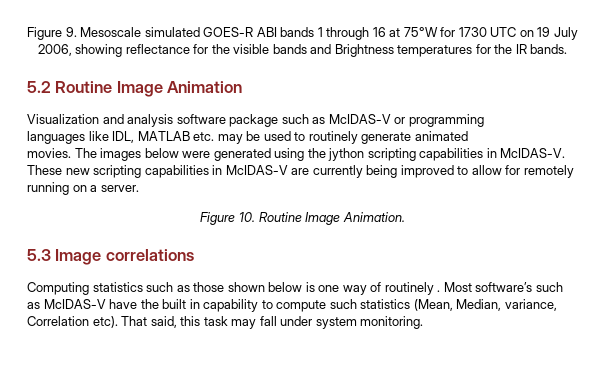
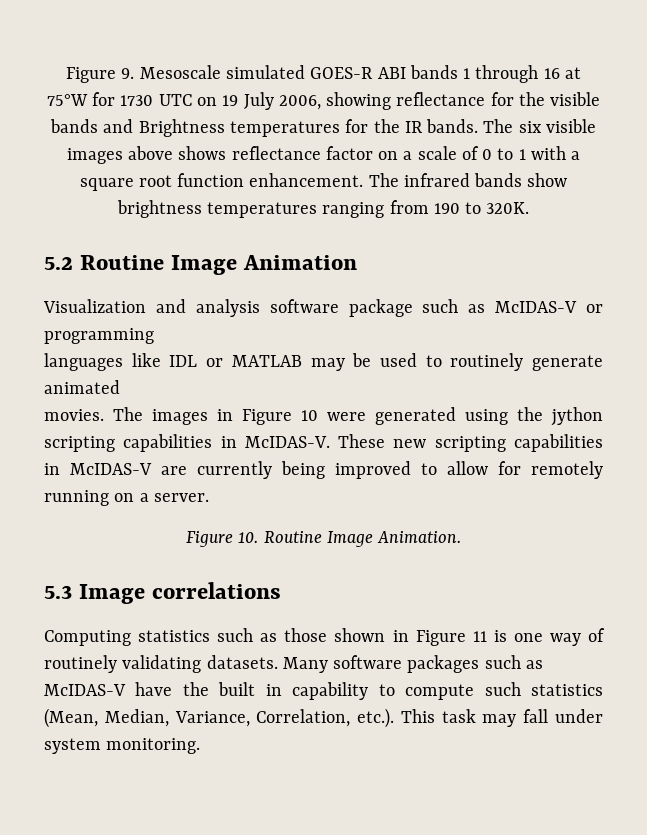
+ The six visible images above shows reflectance factor on a scale of 0 to 1 with a square root function enhancement. The infrared bands show brightness temperatures ranging from 190 to 320K.
- languages like IDL, MATLAB etc. may be used to routinely generate animated
+ languages like IDL or MATLAB may be used to routinely generate animated
- The images below were generated using the jython scripting capabilities in McIDAS-V.
+ The images in Figure 10 were generated using the jython scripting capabilities in McIDAS-V.
- Computing statistics such as those shown below is one way of routinely . Most software’s such as McIDAS-V have the built in capability to compute such statistics (Mean, Median, variance, Correlation etc). That said, this task may fall under system monitoring.
+ Computing statistics such as those shown in Figure 11 is one way of routinely validating datasets. Many software packages such as McIDAS-V have the built in capability to compute such statistics (Mean, Median, Variance, Correlation, etc.). This task may fall under system monitoring.

